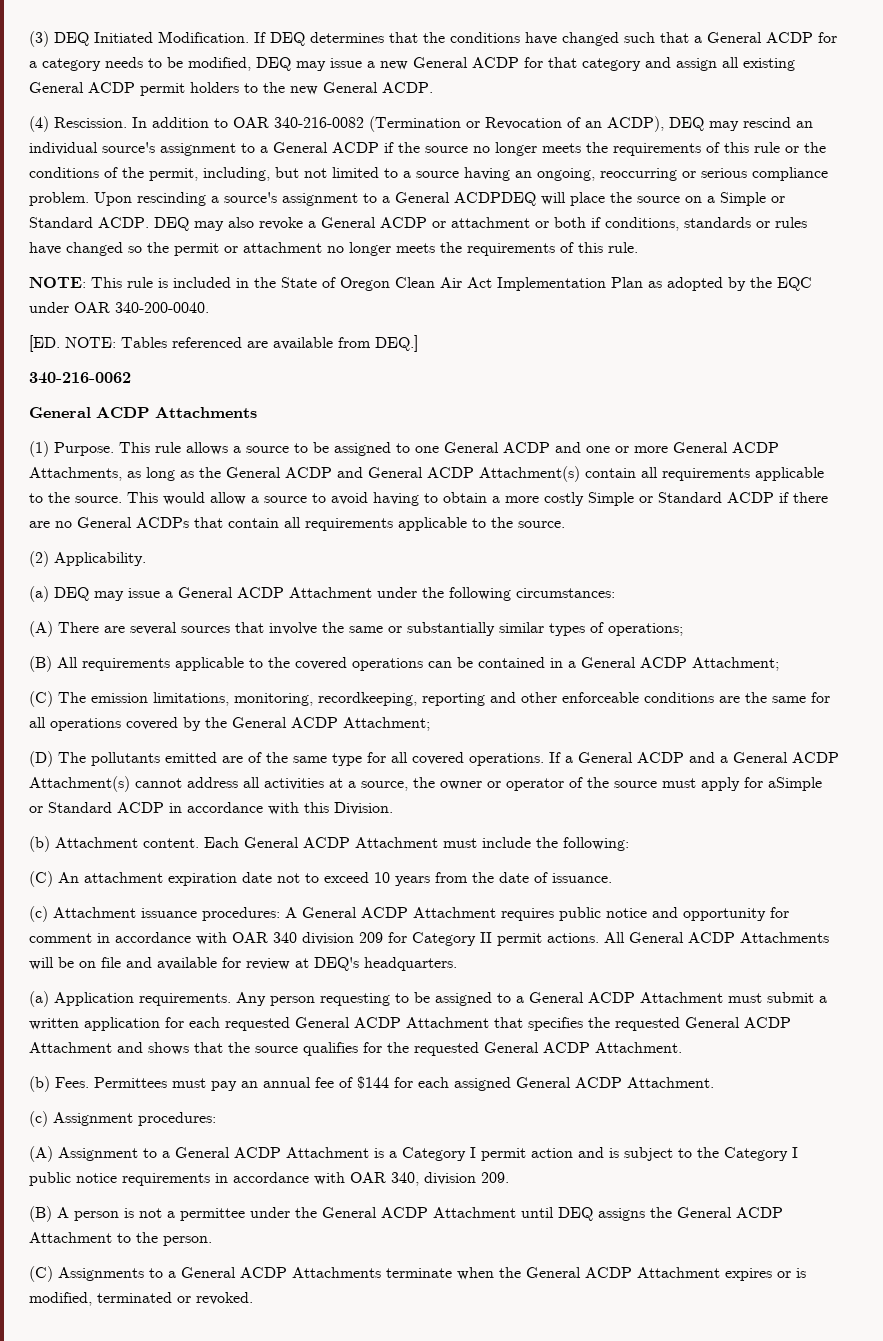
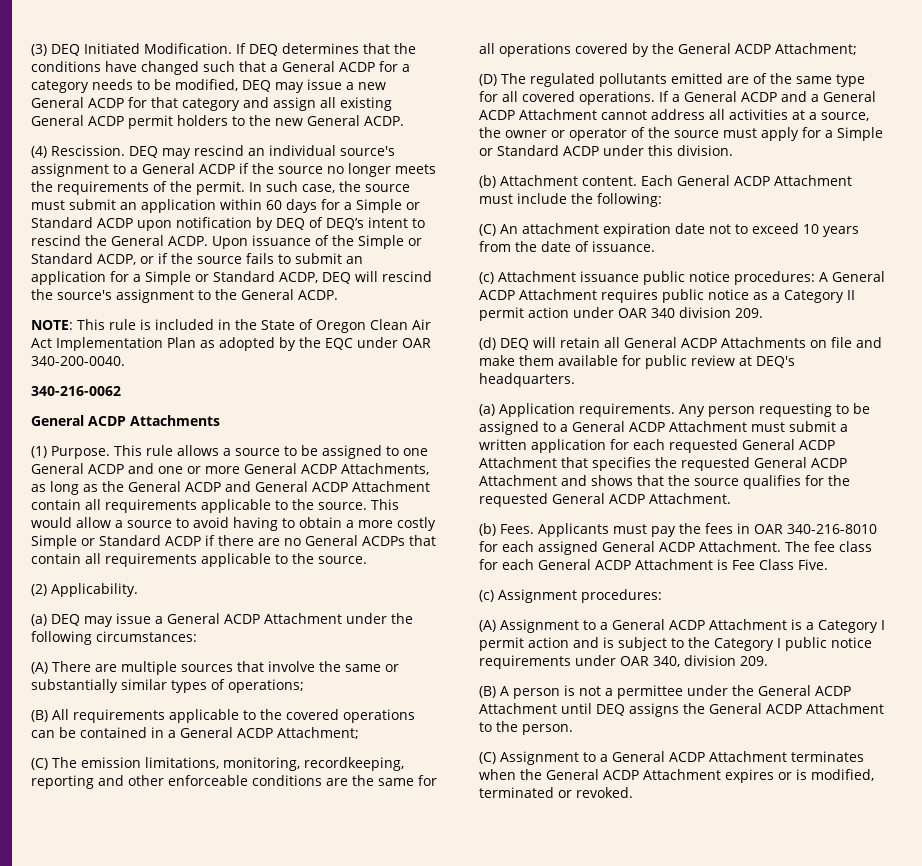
- In addition to OAR 340-216-0082 (Termination or Revocation of an ACDP), DEQ may rescind an individual source's assignment to a General ACDP if the source no longer meets the requirements of this rule or the conditions of the permit, including, but not limited to a source having an ongoing, reoccurring or serious compliance problem. Upon rescinding a source's assignment to a General ACDPDEQ will place the source on a Simple or Standard ACDP. DEQ may also revoke a General ACDP or attachment or both if conditions, standards or rules have changed so the permit or attachment no longer meets the requirements of this rule.
+ DEQ may rescind an individual source's assignment to a General ACDP if the source no longer meets the requirements of the permit. In such case, the source must submit an application within 60 days for a Simple or Standard ACDP upon notification by DEQ of DEQ’s intent to rescind the General ACDP. Upon issuance of the Simple or Standard ACDP, or if the source fails to submit an application for a Simple or Standard ACDP, DEQ will rescind the source's assignment to the General ACDP.
- [ED. NOTE: Tables referenced are available from DEQ.]
- This rule allows a source to be assigned to one General ACDP and one or more General ACDP Attachments, as long as the General ACDP and General ACDP Attachment(s) contain all requirements applicable to the source.
+ This rule allows a source to be assigned to one General ACDP and one or more General ACDP Attachments, as long as the General ACDP and General ACDP Attachment contain all requirements applicable to the source.
- (A) There are several sources that involve the same or substantially similar types of operations;
+ (A) There are multiple sources that involve the same or substantially similar types of operations;
- (D) The pollutants emitted are of the same type for all covered operations.
+ (D) The regulated pollutants emitted are of the same type for all covered operations.
- If a General ACDP and a General ACDP Attachment(s) cannot address all activities at a source, the owner or operator of the source must apply for aSimple or Standard ACDP in accordance with this Division.
+ If a General ACDP and a General ACDP Attachment cannot address all activities at a source, the owner or operator of the source must apply for a Simple or Standard ACDP under this division.
- (c) Attachment issuance procedures: A General ACDP Attachment requires public notice and opportunity for comment in accordance with OAR 340 division 209 for Category II permit actions. All General ACDP Attachments will be on file and available for review at DEQ's headquarters.
+ (c) Attachment issuance public notice procedures: A General ACDP Attachment requires public notice as a Category II permit action under OAR 340 division 209.
+ (d) DEQ will retain all General ACDP Attachments on file and make them available for public review at DEQ's headquarters.
- Permittees must pay an annual fee of $144 for each assigned General ACDP Attachment.
+ Applicants must pay the fees in OAR 340-216-8010 for each assigned General ACDP Attachment. The fee class for each General ACDP Attachment is Fee Class Five.
- (A) Assignment to a General ACDP Attachment is a Category I permit action and is subject to the Category I public notice requirements in accordance with OAR 340, division 209.
+ (A) Assignment to a General ACDP Attachment is a Category I permit action and is subject to the Category I public notice requirements under OAR 340, division 209.
- (C) Assignments to a General ACDP Attachments terminate when the General ACDP Attachment expires or is modified, terminated or revoked.
+ (C) Assignment to a General ACDP Attachment terminates when the General ACDP Attachment expires or is modified, terminated or revoked.

